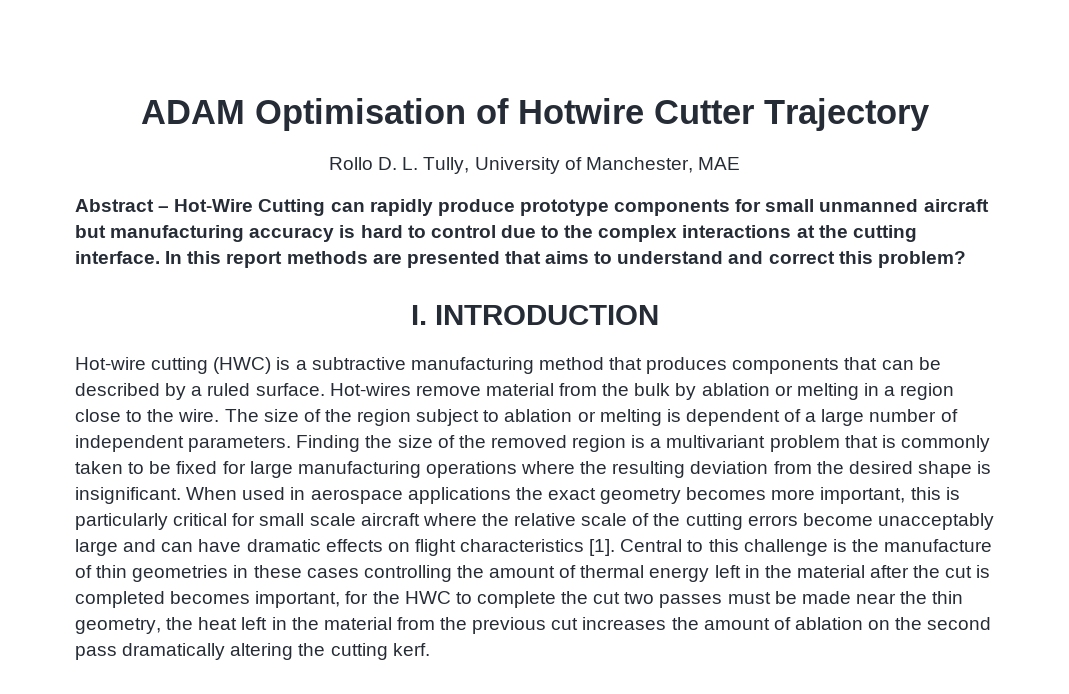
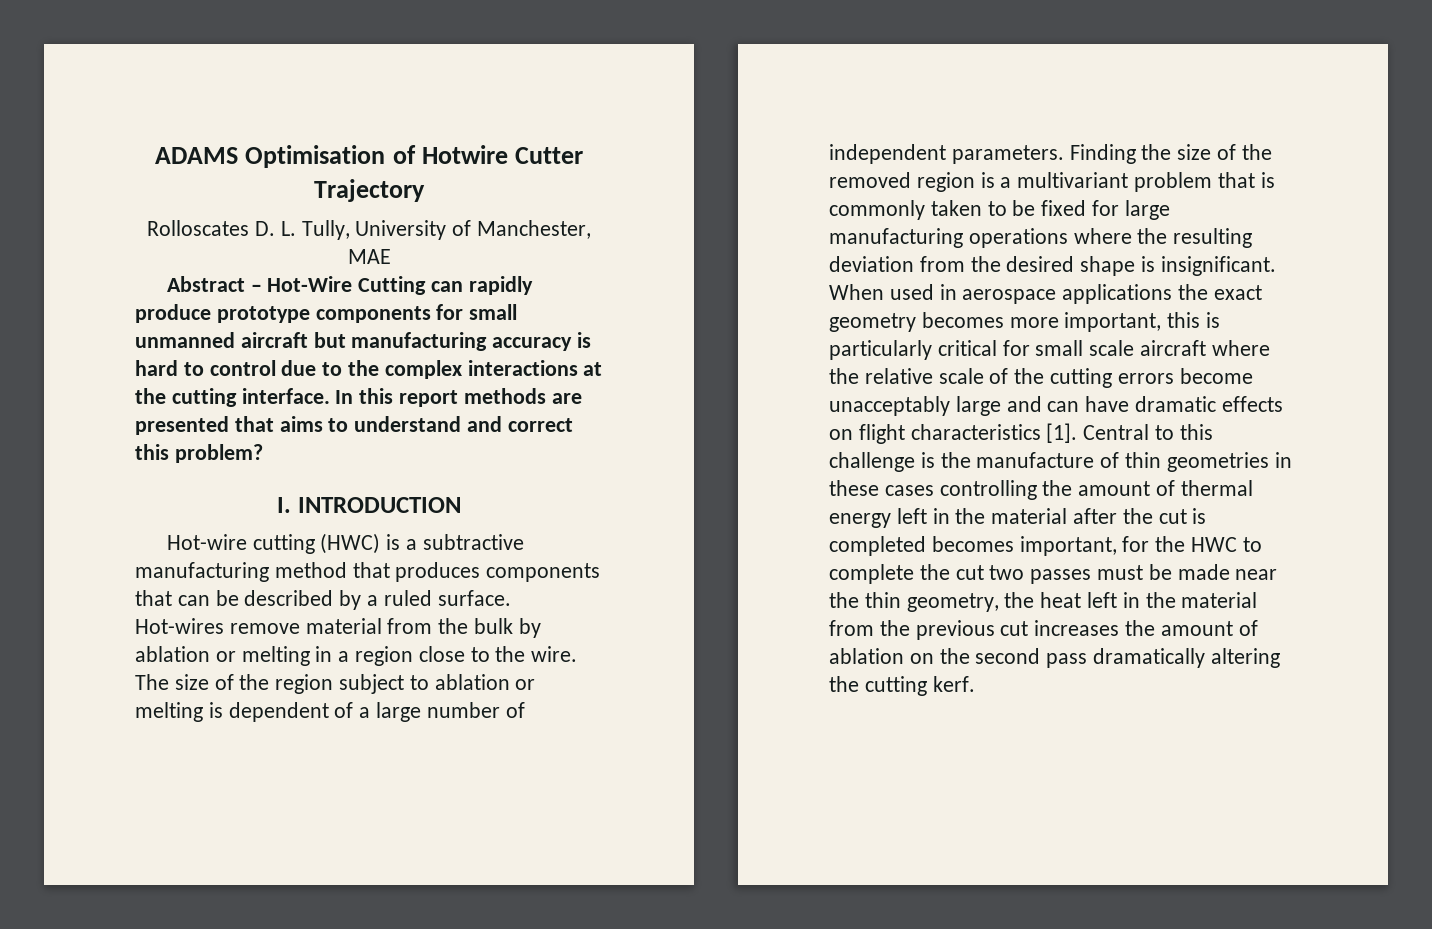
- ADAM Optimisation of Hotwire Cutter Trajectory
+ ADAMS Optimisation of Hotwire Cutter Trajectory
- Rollo D. L. Tully, University of Manchester, MAE
+ Rolloscates D. L. Tully, University of Manchester, MAE

